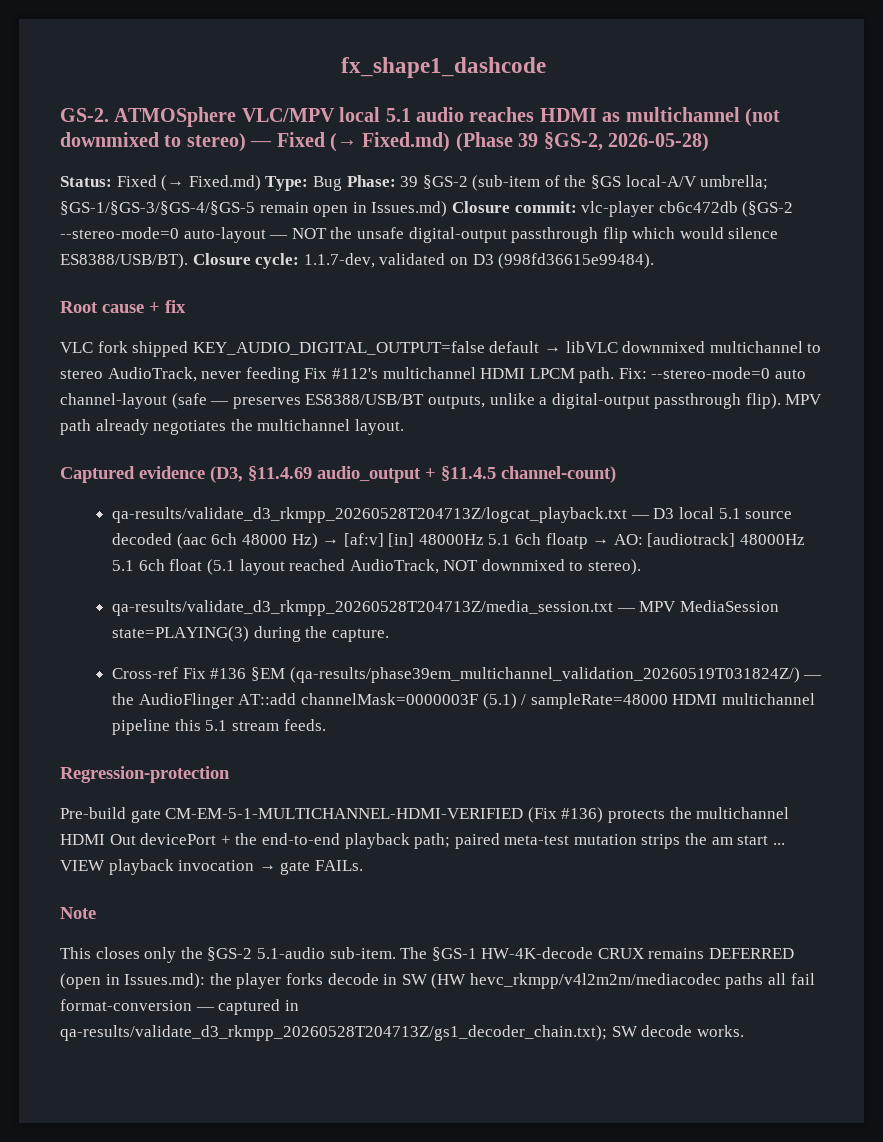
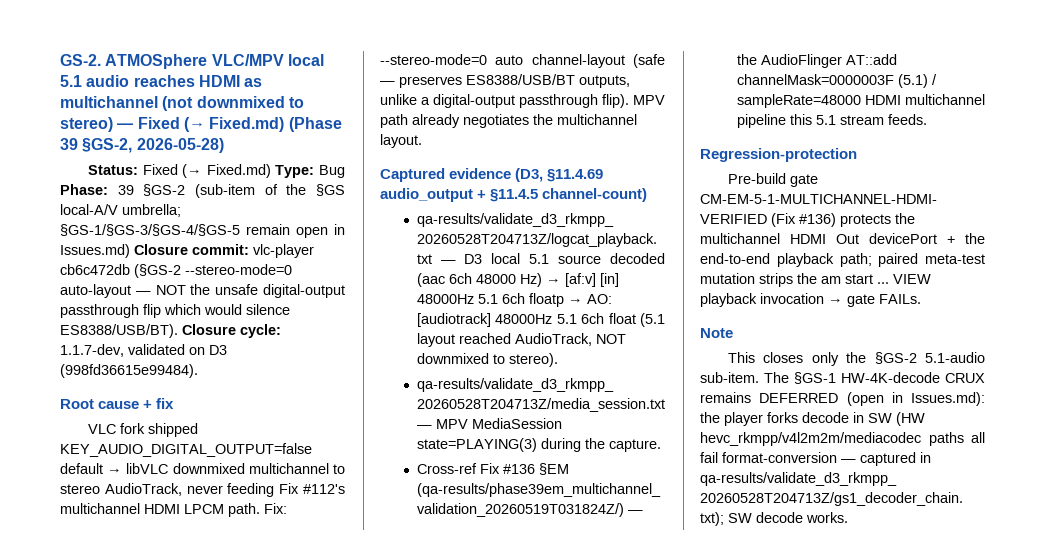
- fx_shape1_dashcode

